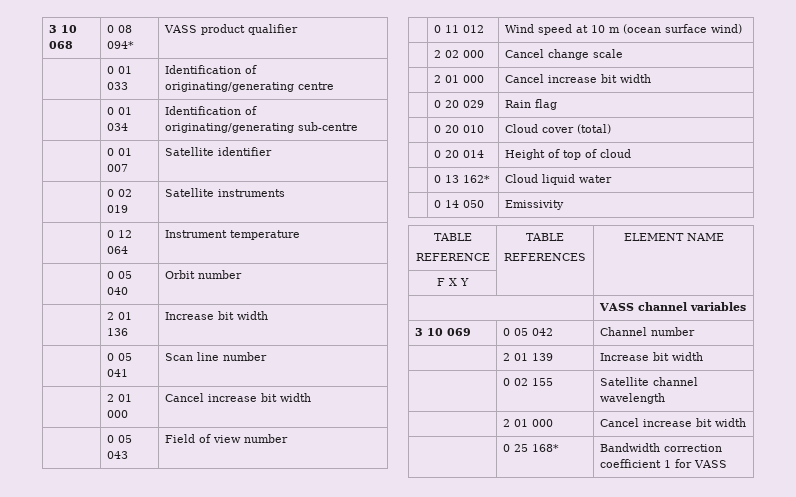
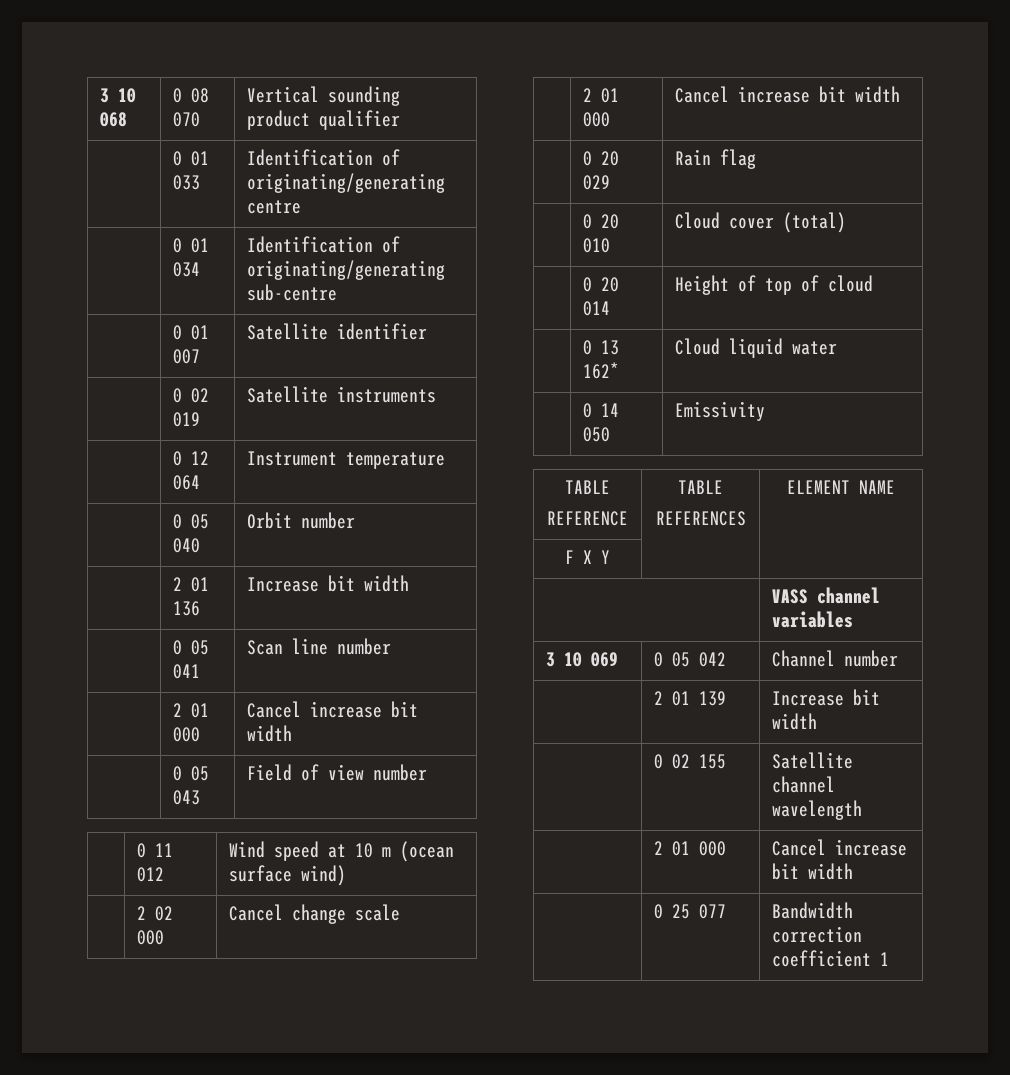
- 3 10 068 | 0 08 094* | VASS product qualifier
+ 3 10 068 | 0 08 070 | Vertical sounding product qualifier
- | 0 25 168* | Bandwidth correction coefficient 1 for VASS
+ | 0 25 077 | Bandwidth correction coefficient 1

